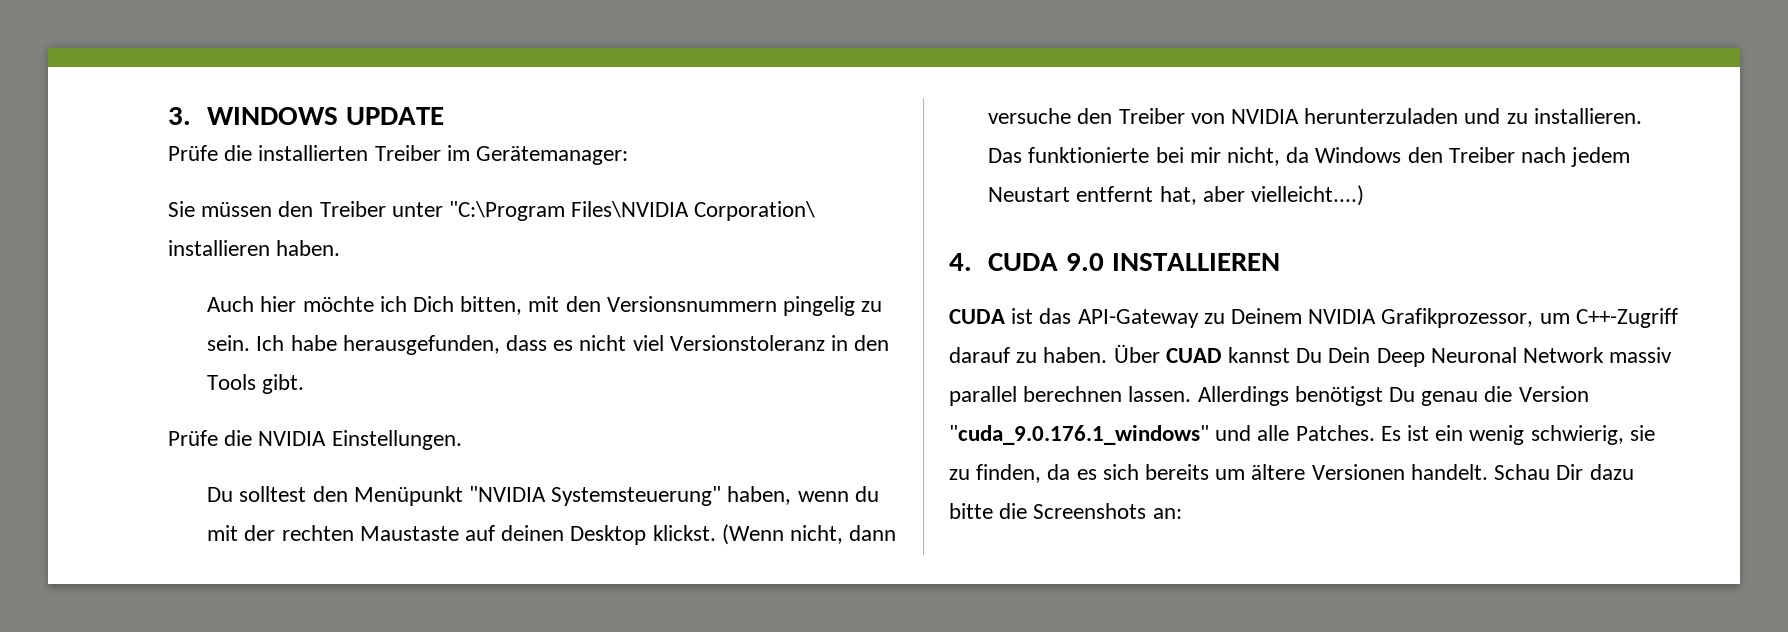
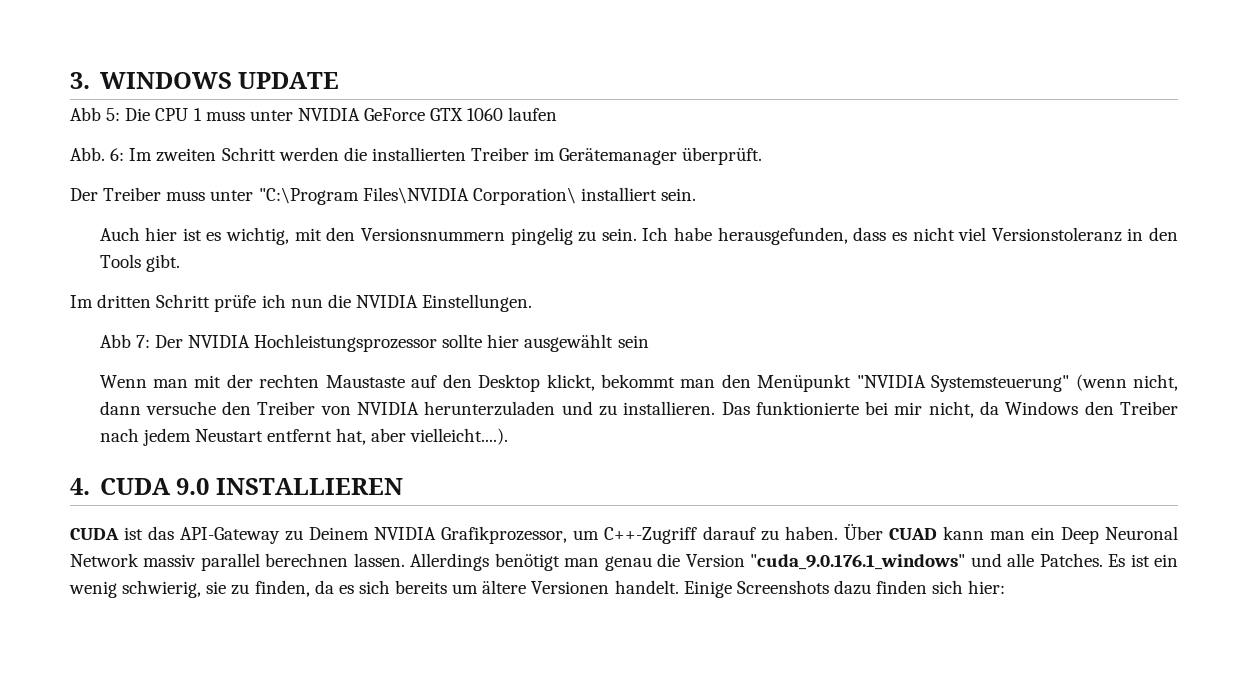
- Prüfe die installierten Treiber im Gerätemanager:
- Sie müssen den Treiber unter "C:\Program Files\NVIDIA Corporation\ installieren haben.
+ Abb 5: Die CPU 1 muss unter NVIDIA GeForce GTX 1060 laufen
+ Abb. 6: Im zweiten Schritt werden die installierten Treiber im Gerätemanager überprüft.
+ Der Treiber muss unter "C:\Program Files\NVIDIA Corporation\ installiert sein.
- Auch hier möchte ich Dich bitten, mit den Versionsnummern pingelig zu sein.
+ Auch hier ist es wichtig, mit den Versionsnummern pingelig zu sein.
- Prüfe die NVIDIA Einstellungen.
- Du solltest den Menüpunkt "NVIDIA Systemsteuerung" haben, wenn du mit der rechten Maustaste auf deinen Desktop klickst. (Wenn nicht, dann versuche den Treiber von NVIDIA herunterzuladen und zu installieren.
+ Im dritten Schritt prüfe ich nun die NVIDIA Einstellungen.
+ Abb 7: Der NVIDIA Hochleistungsprozessor sollte hier ausgewählt sein
+ Wenn man mit der rechten Maustaste auf den Desktop klickt, bekommt man den Menüpunkt "NVIDIA Systemsteuerung" (wenn nicht, dann versuche den Treiber von NVIDIA herunterzuladen und zu installieren.
- Das funktionierte bei mir nicht, da Windows den Treiber nach jedem Neustart entfernt hat, aber vielleicht....)
+ Das funktionierte bei mir nicht, da Windows den Treiber nach jedem Neustart entfernt hat, aber vielleicht....).
- Über CUAD kannst Du Dein Deep Neuronal Network massiv parallel berechnen lassen.
+ Über CUAD kann man ein Deep Neuronal Network massiv parallel berechnen lassen.
- Allerdings benötigst Du genau die Version "cuda_9.0.176.1_windows" und alle Patches.
+ Allerdings benötigt man genau die Version "cuda_9.0.176.1_windows" und alle Patches.
- Schau Dir dazu bitte die Screenshots an:
+ Einige Screenshots dazu finden sich hier:

